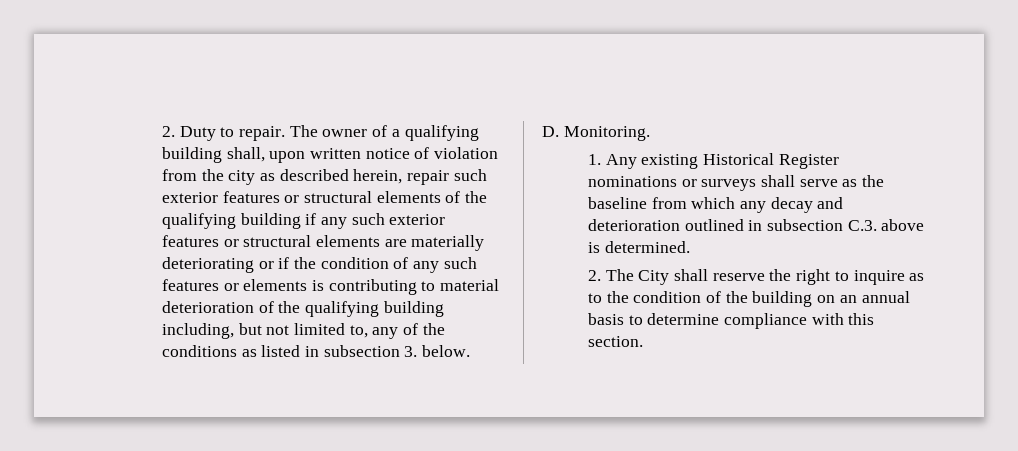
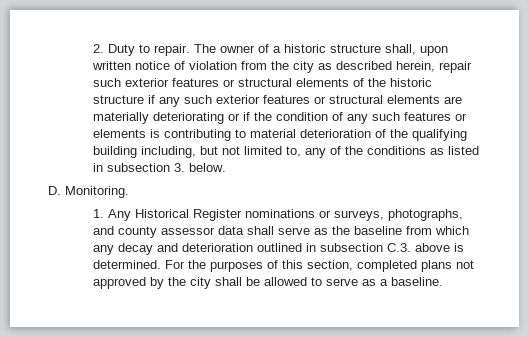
- The owner of a qualifying building shall, upon written notice of violation from the city as described herein, repair such exterior features or structural elements of the qualifying building if any such exterior features or structural elements are materially deteriorating or if the condition of any such features or elements is contributing to material deterioration of the qualifying building including, but not limited to, any of the conditions as listed in subsection 3. below.
+ The owner of a historic structure shall, upon written notice of violation from the city as described herein, repair such exterior features or structural elements of the historic structure if any such exterior features or structural elements are materially deteriorating or if the condition of any such features or elements is contributing to material deterioration of the qualifying building including, but not limited to, any of the conditions as listed in subsection 3. below.
- 1. Any existing Historical Register nominations or surveys shall serve as the baseline from which any decay and deterioration outlined in subsection C.3. above is determined.
- 2. The City shall reserve the right to inquire as to the condition of the building on an annual basis to determine compliance with this section.
+ 1. Any Historical Register nominations or surveys, photographs, and county assessor data shall serve as the baseline from which any decay and deterioration outlined in subsection C.3. above is determined. For the purposes of this section, completed plans not approved by the city shall be allowed to serve as a baseline.

